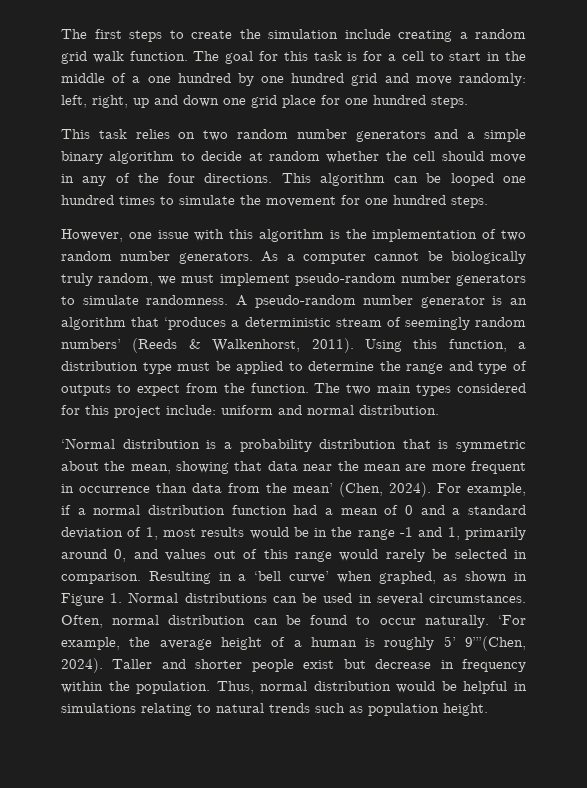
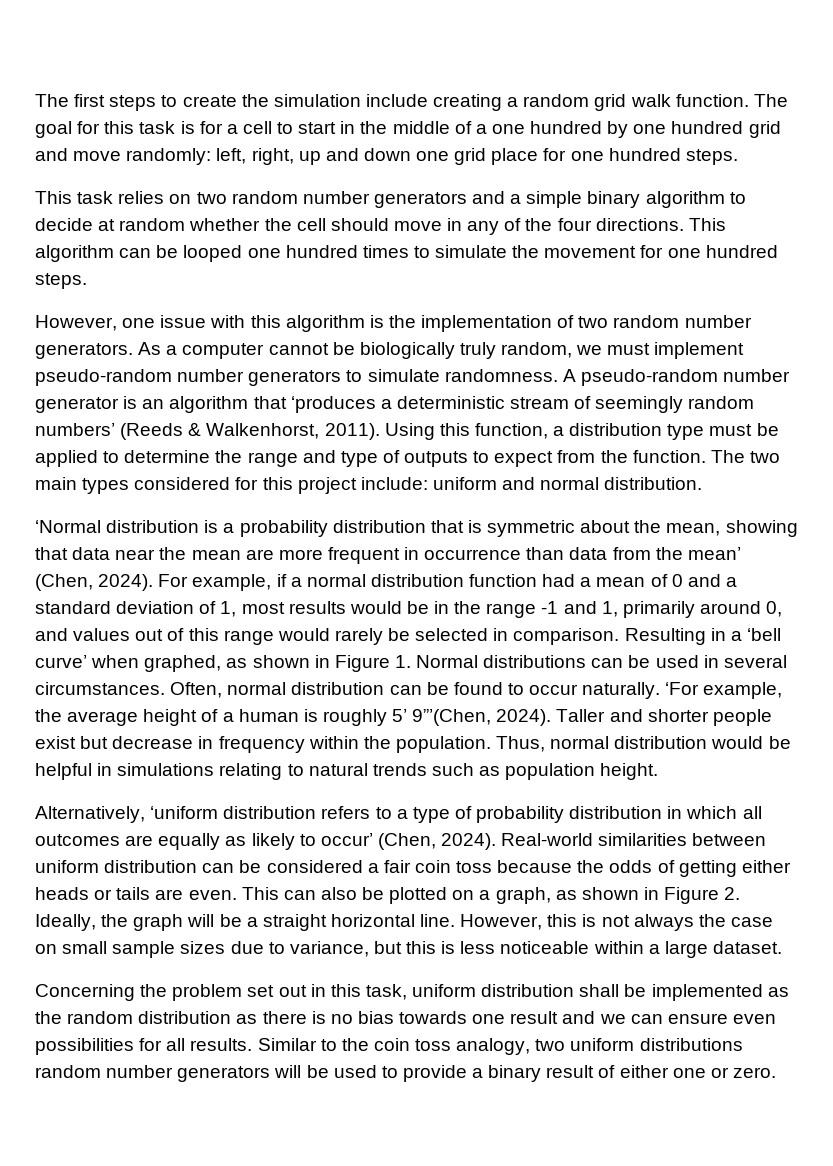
+ Alternatively, ‘uniform distribution refers to a type of probability distribution in which all outcomes are equally as likely to occur’ (Chen, 2024). Real-world similarities between uniform distribution can be considered a fair coin toss because the odds of getting either heads or tails are even. This can also be plotted on a graph, as shown in Figure 2. Ideally, the graph will be a straight horizontal line. However, this is not always the case on small sample sizes due to variance, but this is less noticeable within a large dataset.
+ Concerning the problem set out in this task, uniform distribution shall be implemented as the random distribution as there is no bias towards one result and we can ensure even possibilities for all results. Similar to the coin toss analogy, two uniform distributions random number generators will be used to provide a binary result of either one or zero.

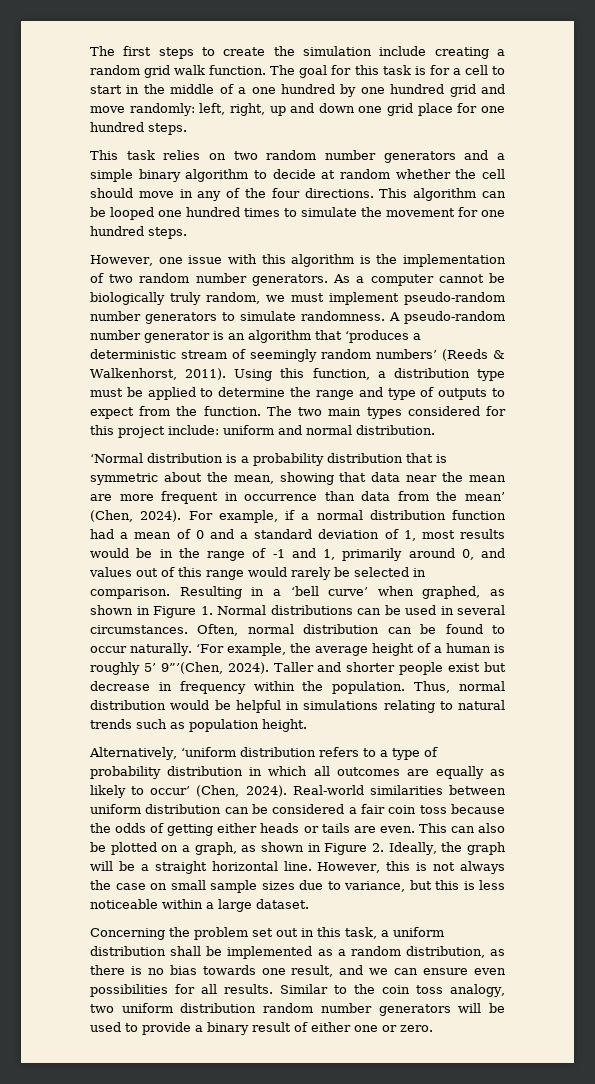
- For example, if a normal distribution function had a mean of 0 and a standard deviation of 1, most results would be in the range -1 and 1, primarily around 0, and values out of this range would rarely be selected in comparison.
+ For example, if a normal distribution function had a mean of 0 and a standard deviation of 1, most results would be in the range of -1 and 1, primarily around 0, and values out of this range would rarely be selected in comparison.
- Concerning the problem set out in this task, uniform distribution shall be implemented as the random distribution as there is no bias towards one result and we can ensure even possibilities for all results.
+ Concerning the problem set out in this task, a uniform distribution shall be implemented as a random distribution, as there is no bias towards one result, and we can ensure even possibilities for all results.
- Similar to the coin toss analogy, two uniform distributions random number generators will be used to provide a binary result of either one or zero.
+ Similar to the coin toss analogy, two uniform distribution random number generators will be used to provide a binary result of either one or zero.

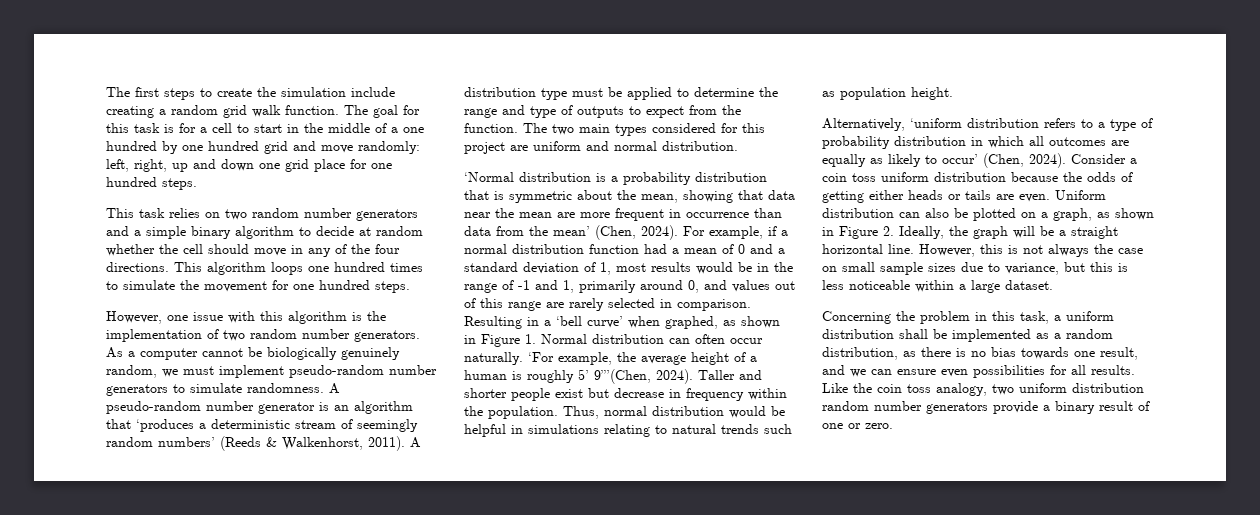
- This algorithm can be looped one hundred times to simulate the movement for one hundred steps.
+ This algorithm loops one hundred times to simulate the movement for one hundred steps.
- As a computer cannot be biologically truly random, we must implement pseudo-random number generators to simulate randomness.
+ As a computer cannot be biologically genuinely random, we must implement pseudo-random number generators to simulate randomness.
- Using this function, a distribution type must be applied to determine the range and type of outputs to expect from the function.
+ A distribution type must be applied to determine the range and type of outputs to expect from the function.
- The two main types considered for this project include: uniform and normal distribution.
+ The two main types considered for this project are uniform and normal distribution.
- For example, if a normal distribution function had a mean of 0 and a standard deviation of 1, most results would be in the range of -1 and 1, primarily around 0, and values out of this range would rarely be selected in comparison.
+ For example, if a normal distribution function had a mean of 0 and a standard deviation of 1, most results would be in the range of -1 and 1, primarily around 0, and values out of this range are rarely selected in comparison.
- Resulting in a ‘bell curve’ when graphed, as shown in Figure 1. Normal distributions can be used in several circumstances. Often, normal distribution can be found to occur naturally.
+ Resulting in a ‘bell curve’ when graphed, as shown in Figure 1. Normal distribution can often occur naturally.
- Real-world similarities between uniform distribution can be considered a fair coin toss because the odds of getting either heads or tails are even.
+ Consider a coin toss uniform distribution because the odds of getting either heads or tails are even.
- This can also be plotted on a graph, as shown in Figure 2. Ideally, the graph will be a straight horizontal line.
+ Uniform distribution can also be plotted on a graph, as shown in Figure 2. Ideally, the graph will be a straight horizontal line.
- Concerning the problem set out in this task, a uniform distribution shall be implemented as a random distribution, as there is no bias towards one result, and we can ensure even possibilities for all results.
+ Concerning the problem in this task, a uniform distribution shall be implemented as a random distribution, as there is no bias towards one result, and we can ensure even possibilities for all results.
- Similar to the coin toss analogy, two uniform distribution random number generators will be used to provide a binary result of either one or zero.
+ Like the coin toss analogy, two uniform distribution random number generators provide a binary result of one or zero.

